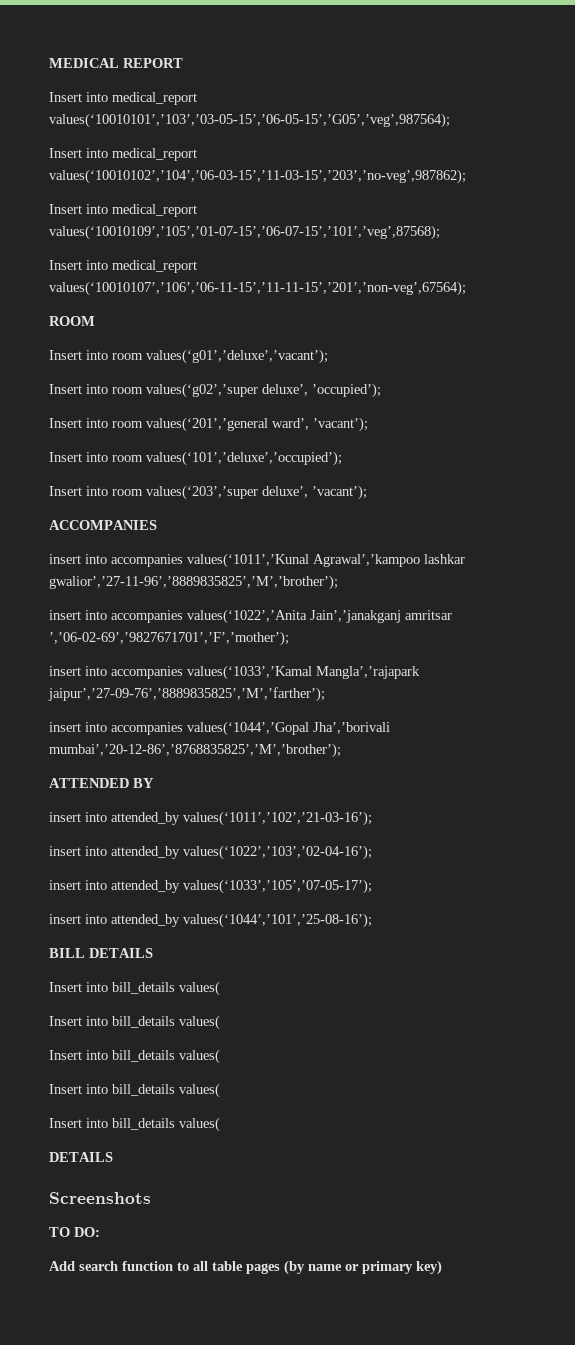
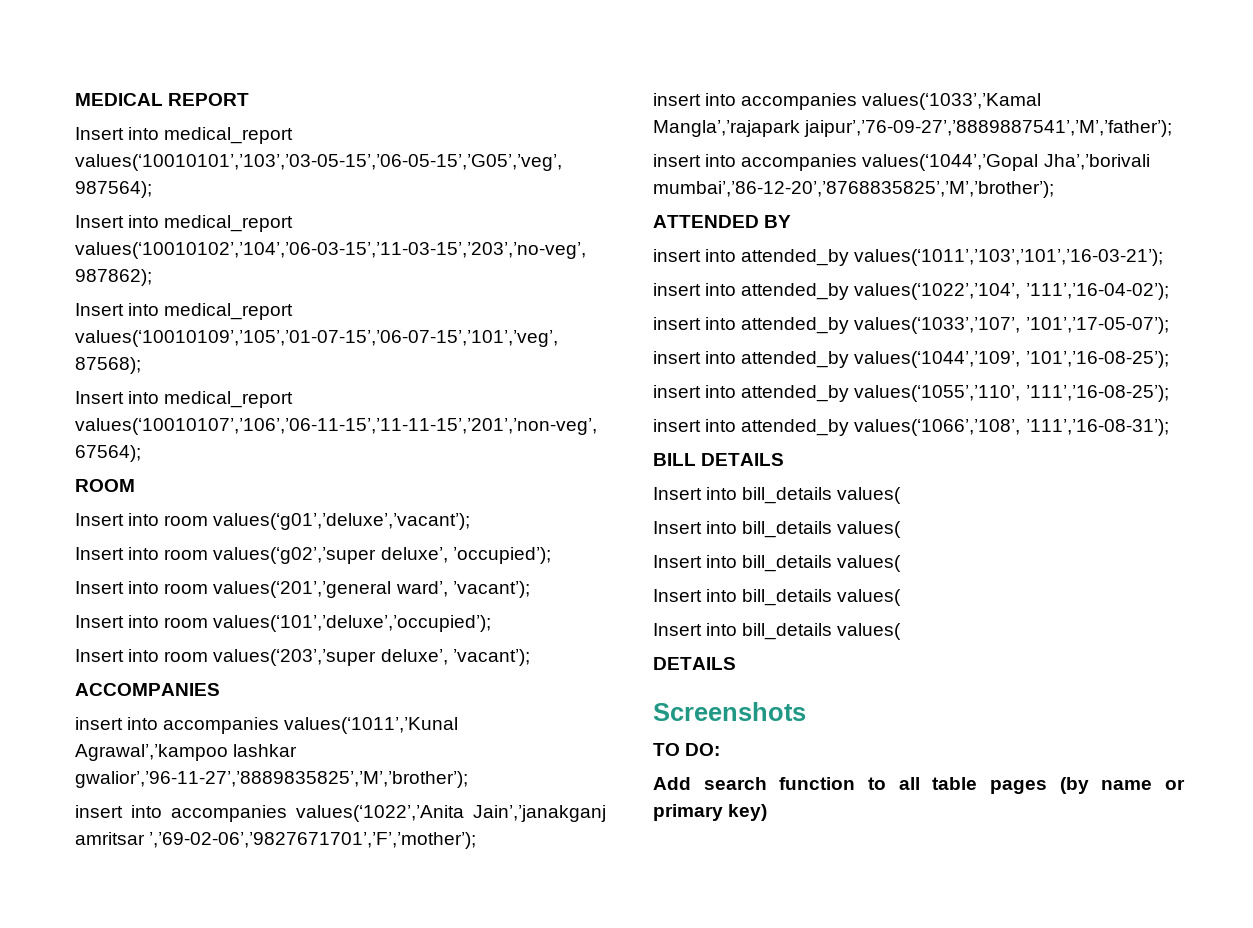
- insert into accompanies values(‘1011’,’Kunal Agrawal’,’kampoo lashkar gwalior’,’27-11-96’,’8889835825’,’M’,’brother’);
+ insert into accompanies values(‘1011’,’Kunal Agrawal’,’kampoo lashkar gwalior’,’96-11-27’,’8889835825’,’M’,’brother’);
- insert into accompanies values(‘1022’,’Anita Jain’,’janakganj amritsar ’,’06-02-69’,’9827671701’,’F’,’mother’);
+ insert into accompanies values(‘1022’,’Anita Jain’,’janakganj amritsar ’,’69-02-06’,’9827671701’,’F’,’mother’);
- insert into accompanies values(‘1033’,’Kamal Mangla’,’rajapark jaipur’,’27-09-76’,’8889835825’,’M’,’farther’);
+ insert into accompanies values(‘1033’,’Kamal Mangla’,’rajapark jaipur’,’76-09-27’,’8889887541’,’M’,’father’);
- insert into accompanies values(‘1044’,’Gopal Jha’,’borivali mumbai’,’20-12-86’,’8768835825’,’M’,’brother’);
+ insert into accompanies values(‘1044’,’Gopal Jha’,’borivali mumbai’,’86-12-20’,’8768835825’,’M’,’brother’);
- insert into attended_by values(‘1011’,’102’,’21-03-16’);
- insert into attended_by values(‘1022’,’103’,’02-04-16’);
- insert into attended_by values(‘1033’,’105’,’07-05-17’);
- insert into attended_by values(‘1044’,’101’,’25-08-16’);
+ insert into attended_by values(‘1011’,’103’,’101’,’16-03-21’);
+ insert into attended_by values(‘1022’,’104’, ’111’,’16-04-02’);
+ insert into attended_by values(‘1033’,’107’, ’101’,’17-05-07’);
+ insert into attended_by values(‘1044’,’109’, ’101’,’16-08-25’);
+ insert into attended_by values(‘1055’,’110’, ’111’,’16-08-25’);
+ insert into attended_by values(‘1066’,’108’, ’111’,’16-08-31’);

